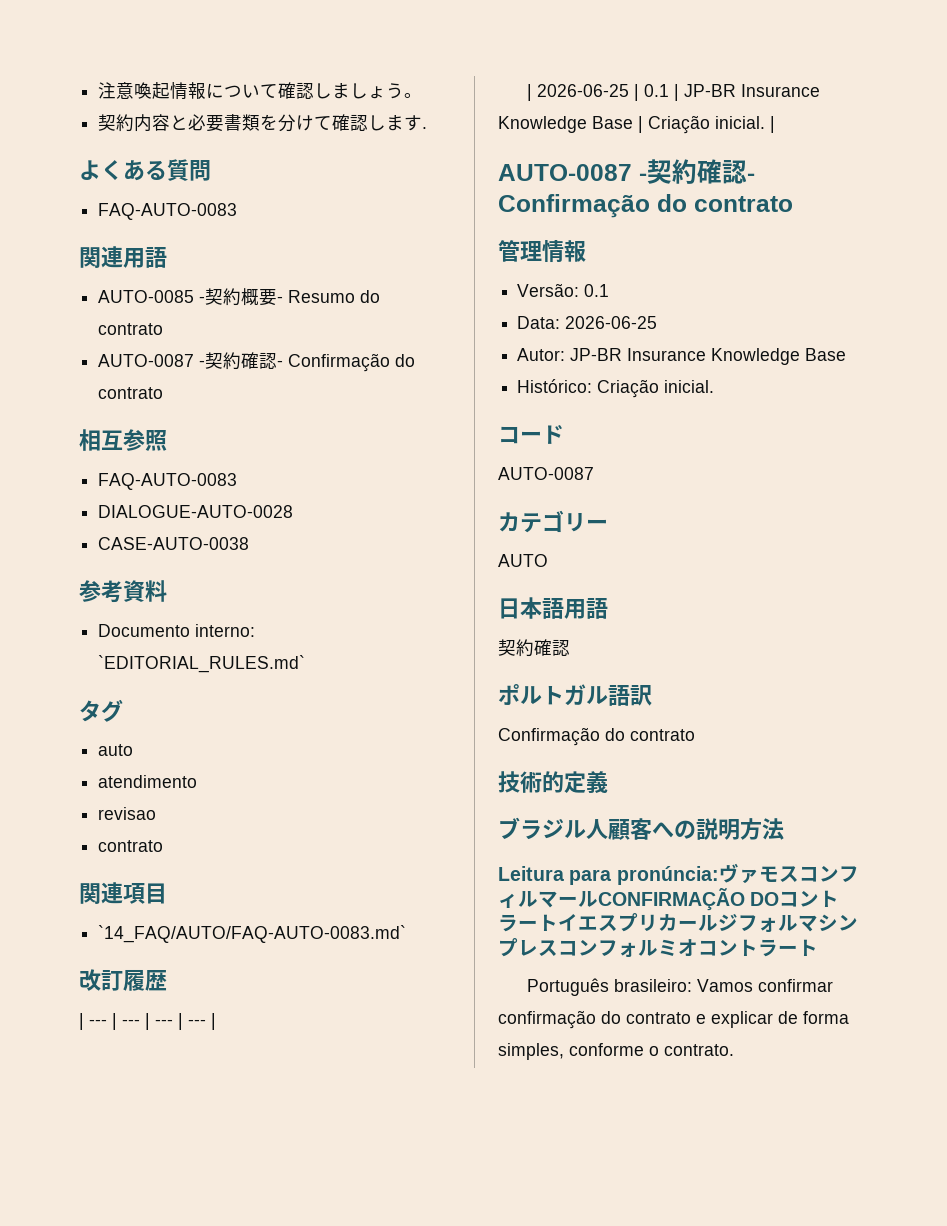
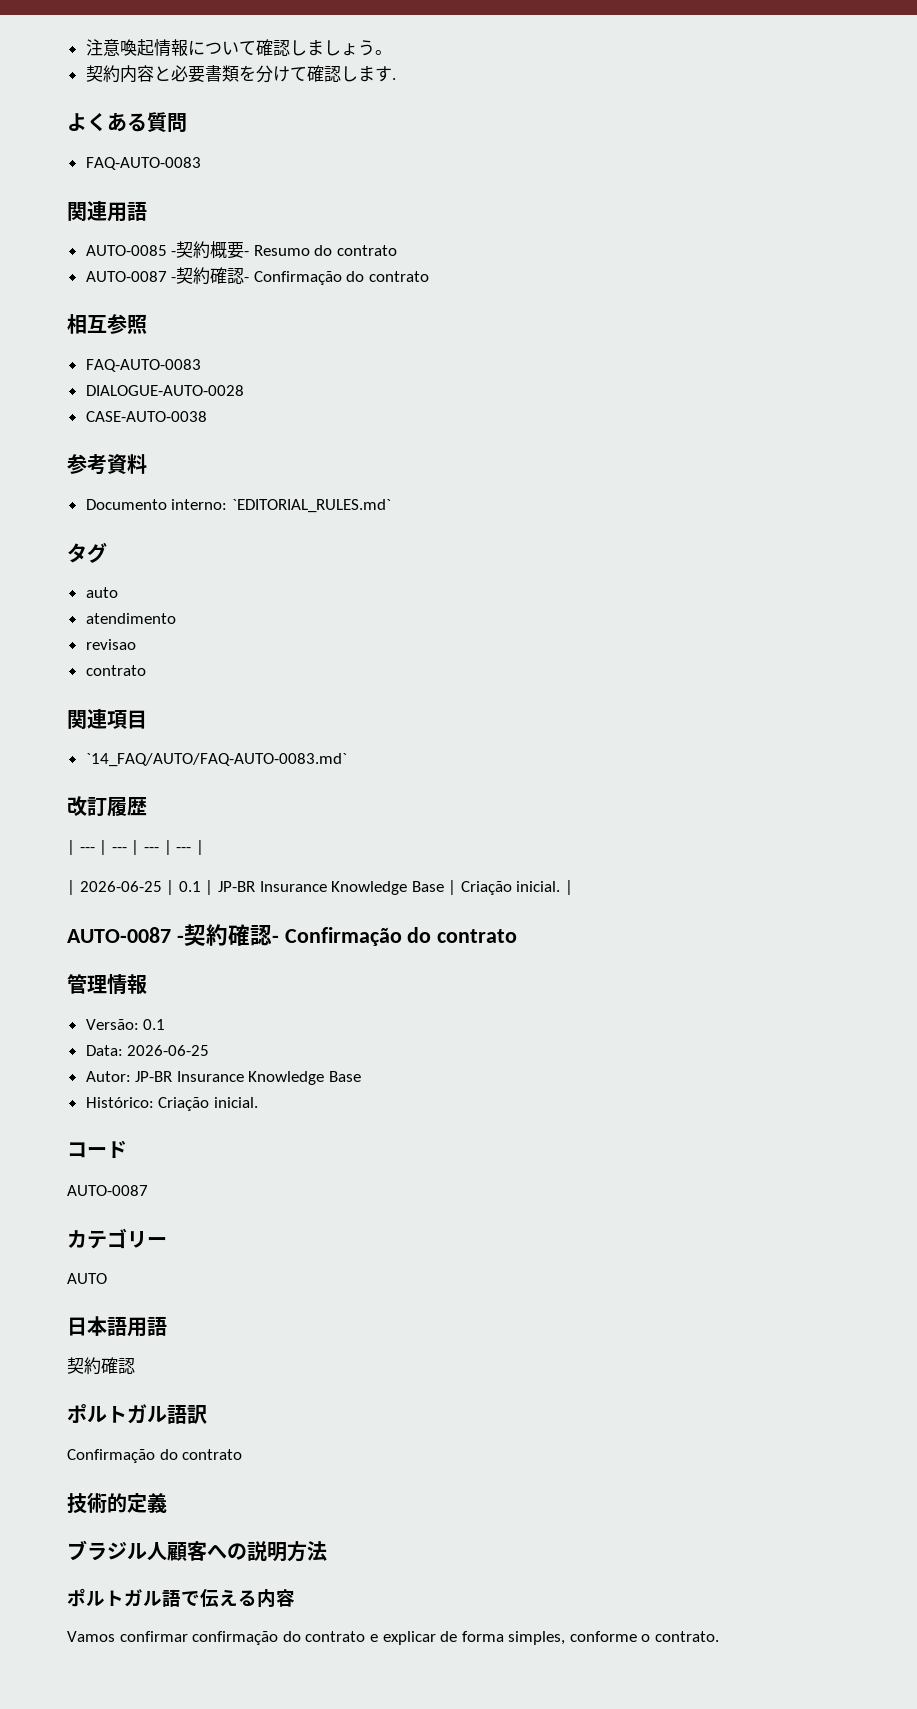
- Leitura para pronúncia:ヴァモスコンフィルマールCONFIRMAÇÃO DOコントラートイエスプリカールジフォルマシンプレスコンフォルミオコントラート
- Português brasileiro: Vamos confirmar confirmação do contrato e explicar de forma simples, conforme o contrato.
+ ポルトガル語で伝える内容
+ Vamos confirmar confirmação do contrato e explicar de forma simples, conforme o contrato.

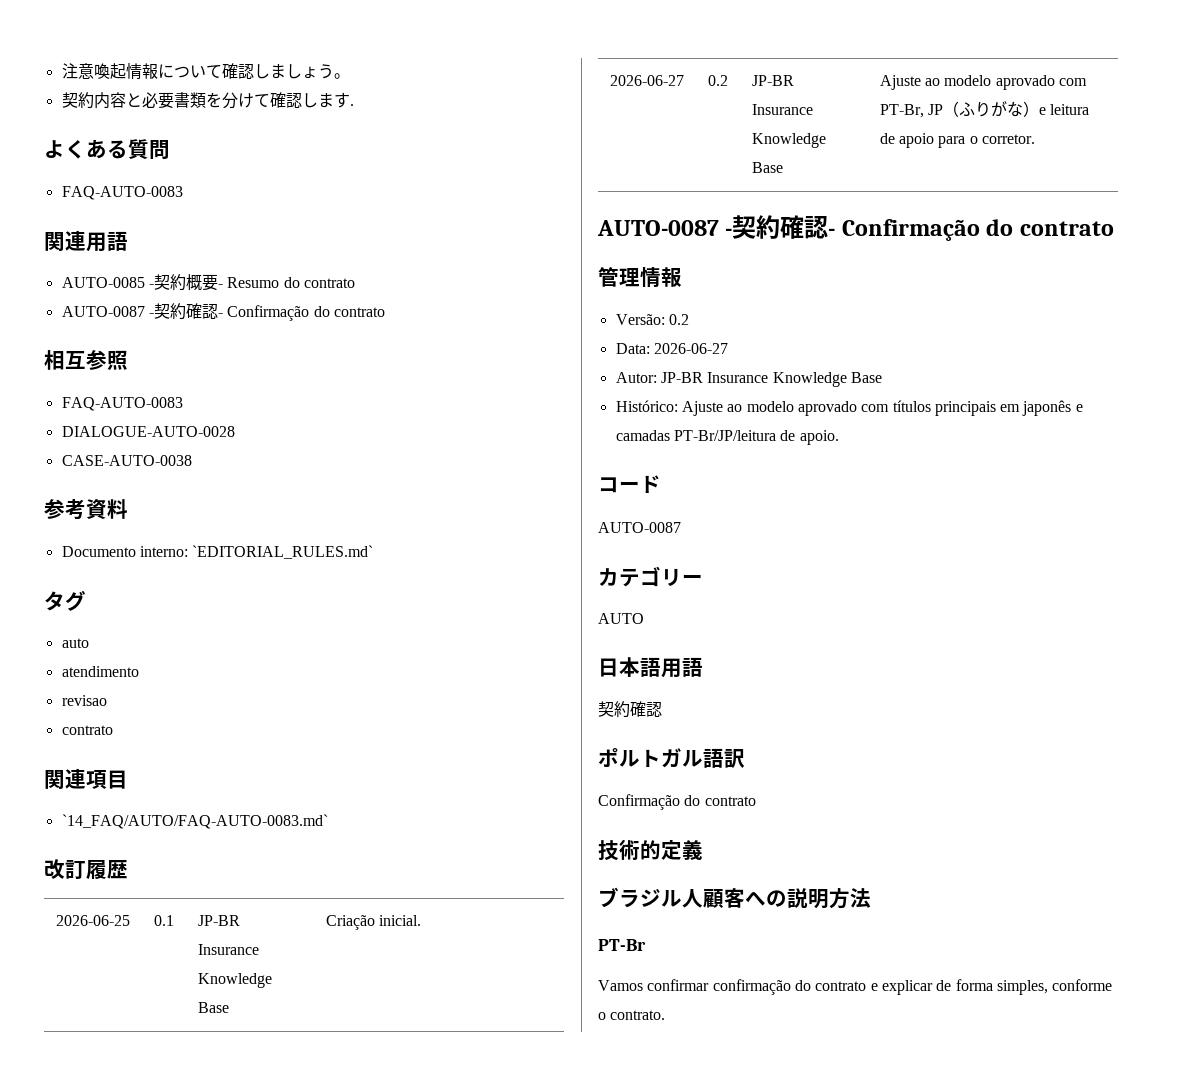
- | --- | --- | --- | --- |
- | 2026-06-25 | 0.1 | JP-BR Insurance Knowledge Base | Criação inicial. |
+ 2026-06-25 | 0.1 | JP-BR Insurance Knowledge Base | Criação inicial.
+ 2026-06-27 | 0.2 | JP-BR Insurance Knowledge Base | Ajuste ao modelo aprovado com PT-Br, JP（ふりがな）e leitura de apoio para o corretor.
- Versão: 0.1
+ Versão: 0.2
- Data: 2026-06-25
+ Data: 2026-06-27
- Histórico: Criação inicial.
+ Histórico: Ajuste ao modelo aprovado com títulos principais em japonês e camadas PT-Br/JP/leitura de apoio.
- ポルトガル語で伝える内容
+ PT-Br

